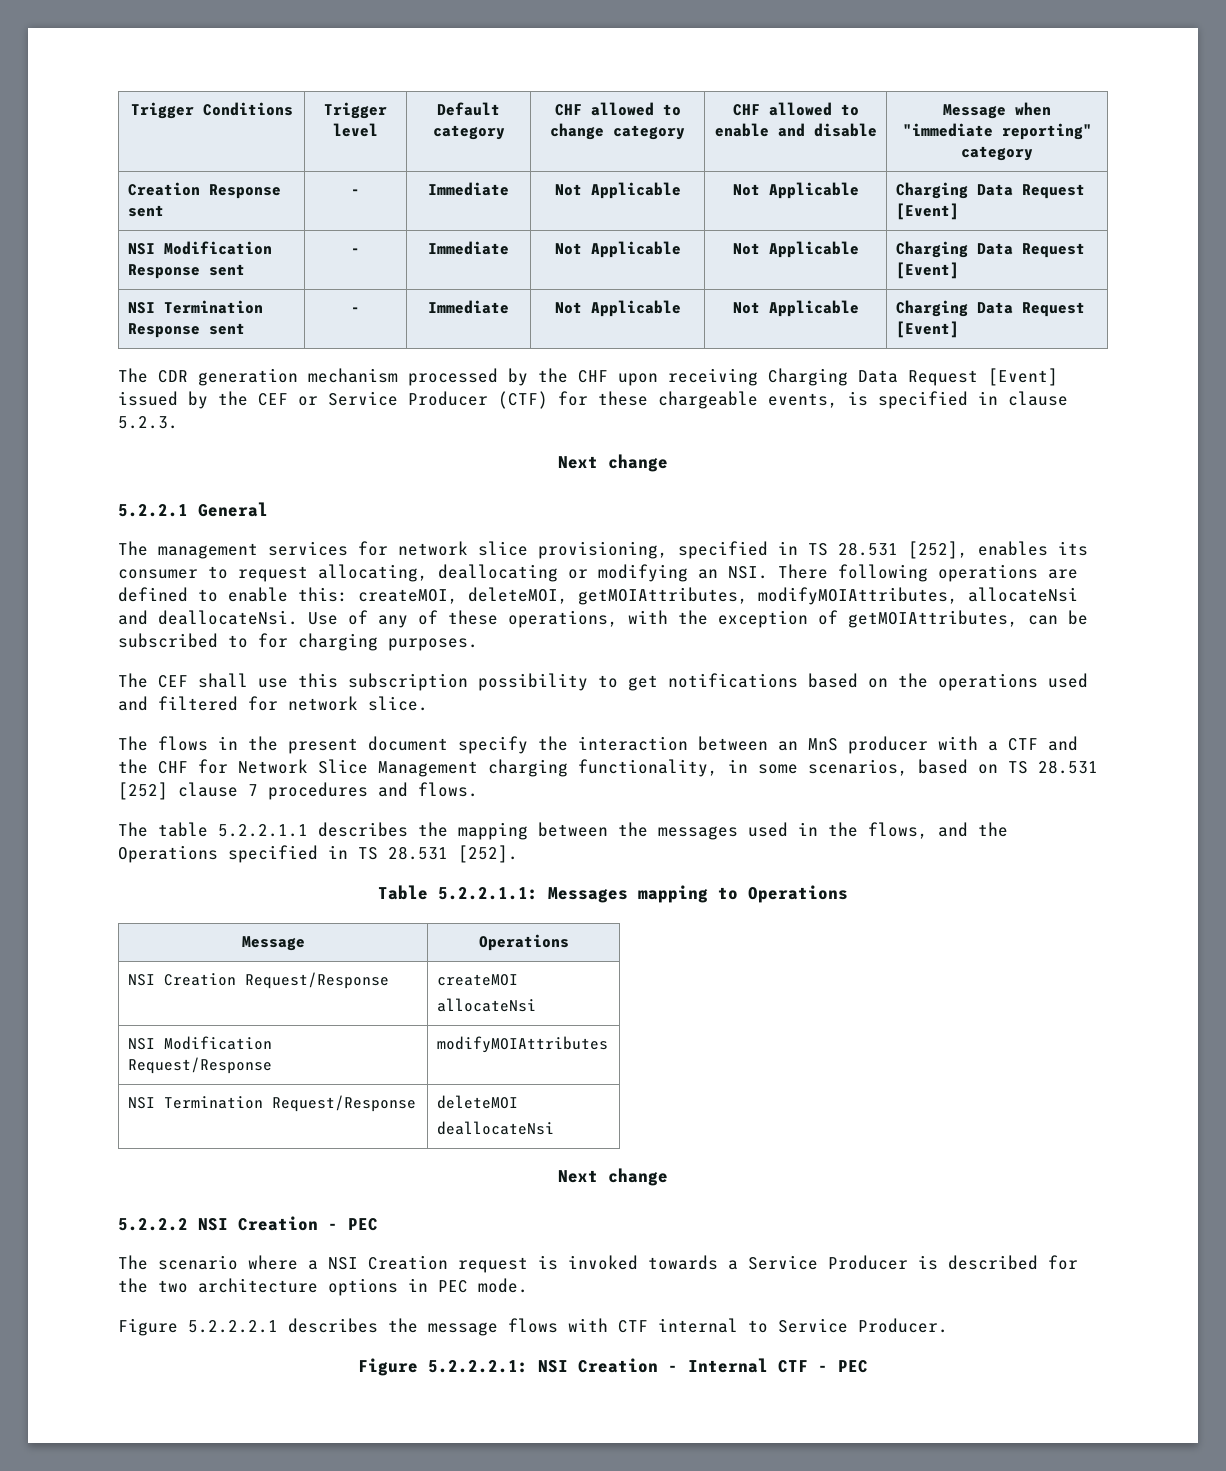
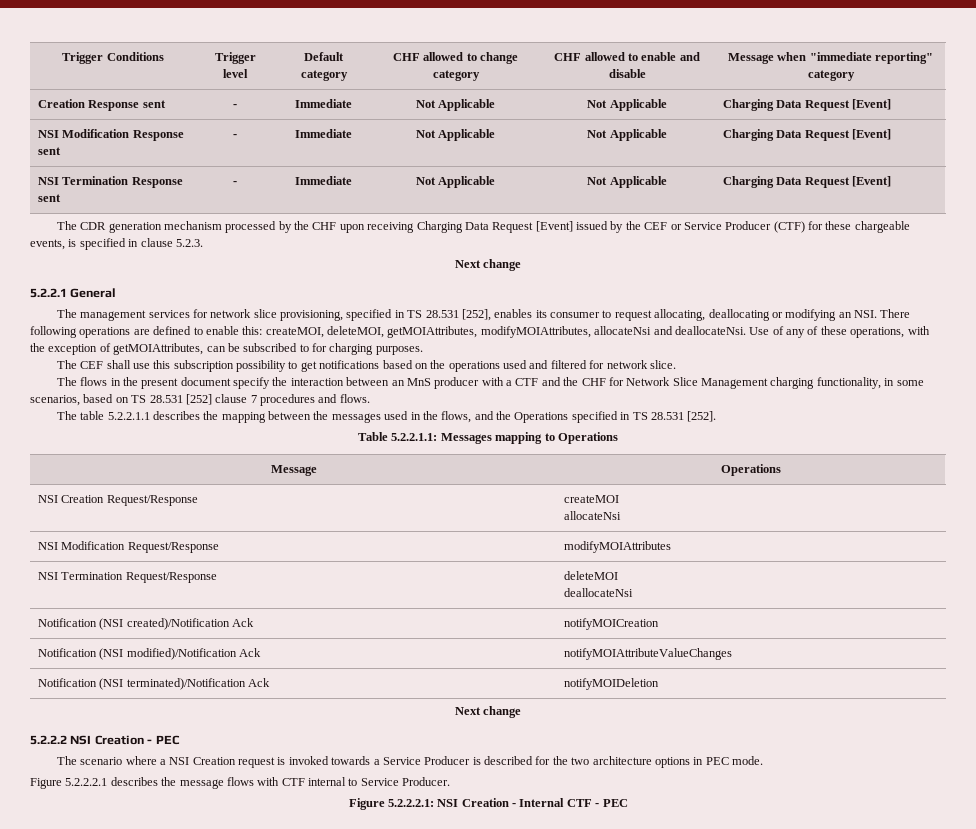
+ Notification (NSI created)/Notification Ack | notifyMOICreation
+ Notification (NSI modified)/Notification Ack | notifyMOIAttributeValueChanges
+ Notification (NSI terminated)/Notification Ack | notifyMOIDeletion

